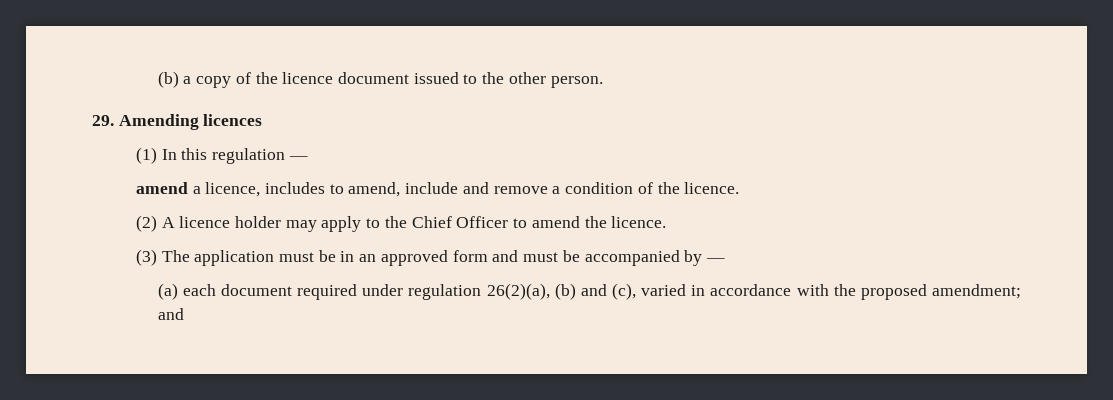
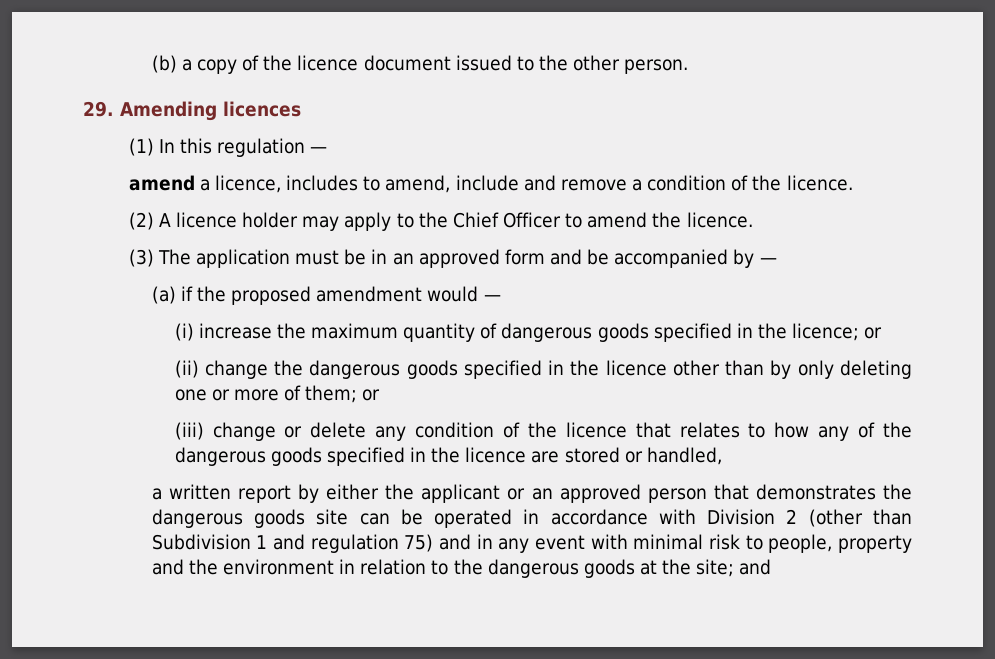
- (3) The application must be in an approved form and must be accompanied by —
+ (3) The application must be in an approved form and be accompanied by —
- (a) each document required under regulation 26(2)(a), (b) and (c), varied in accordance with the proposed amendment; and
+ (a) if the proposed amendment would —
+ (i) increase the maximum quantity of dangerous goods specified in the licence; or
+ (ii) change the dangerous goods specified in the licence other than by only deleting one or more of them; or
+ (iii) change or delete any condition of the licence that relates to how any of the dangerous goods specified in the licence are stored or handled,
+ a written report by either the applicant or an approved person that demonstrates the dangerous goods site can be operated in accordance with Division 2 (other than Subdivision 1 and regulation 75) and in any event with minimal risk to people, property and the environment in relation to the dangerous goods at the site; and

